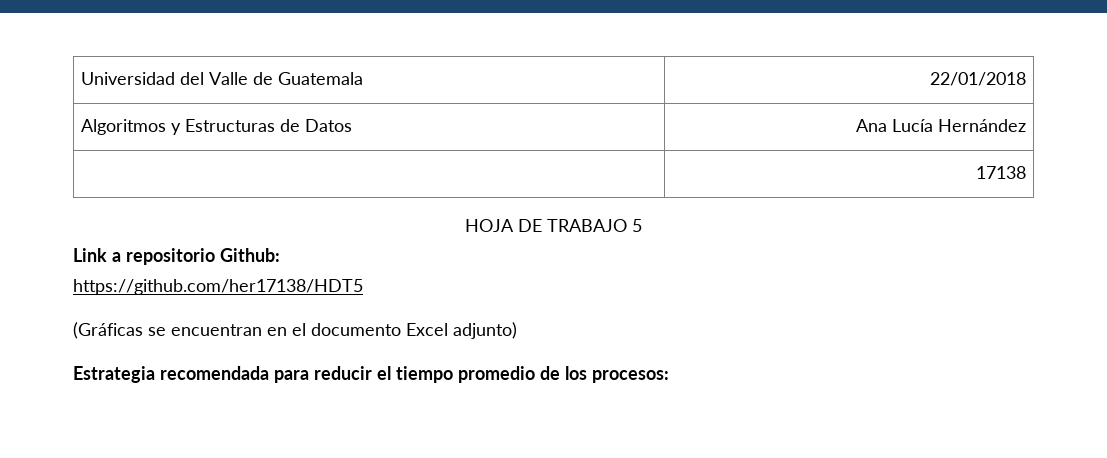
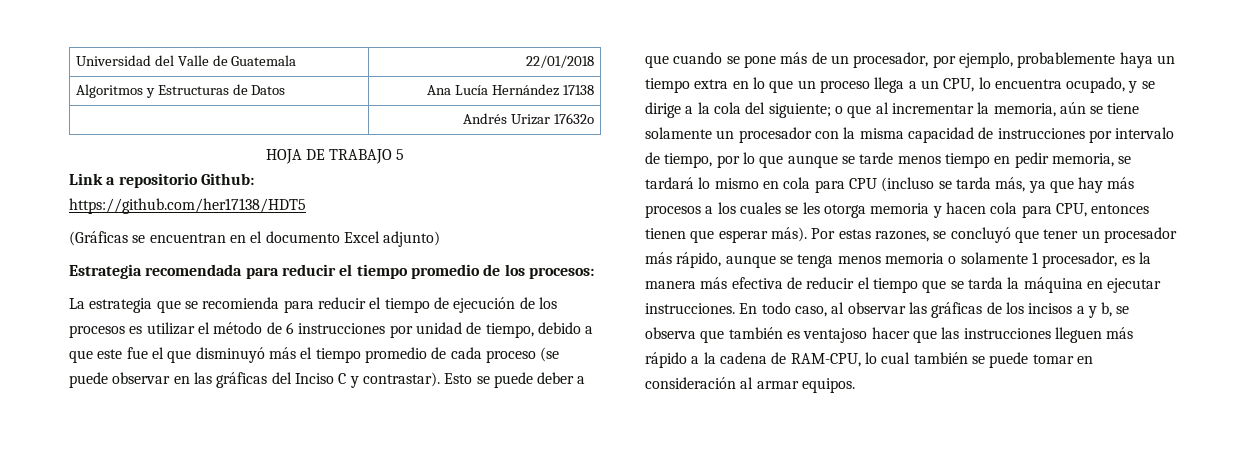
- Algoritmos y Estructuras de Datos | Ana Lucía Hernández
- | 17138
+ Algoritmos y Estructuras de Datos | Ana Lucía Hernández 17138
+ | Andrés Urizar 17632o
+ La estrategia que se recomienda para reducir el tiempo de ejecución de los procesos es utilizar el método de 6 instrucciones por unidad de tiempo, debido a que este fue el que disminuyó más el tiempo promedio de cada proceso (se puede observar en las gráficas del Inciso C y contrastar). Esto se puede deber a que cuando se pone más de un procesador, por ejemplo, probablemente haya un tiempo extra en lo que un proceso llega a un CPU, lo encuentra ocupado, y se dirige a la cola del siguiente; o que al incrementar la memoria, aún se tiene solamente un procesador con la misma capacidad de instrucciones por intervalo de tiempo, por lo que aunque se tarde menos tiempo en pedir memoria, se tardará lo mismo en cola para CPU (incluso se tarda más, ya que hay más procesos a los cuales se les otorga memoria y hacen cola para CPU, entonces tienen que esperar más). Por estas razones, se concluyó que tener un procesador más rápido, aunque se tenga menos memoria o solamente 1 procesador, es la manera más efectiva de reducir el tiempo que se tarda la máquina en ejecutar instrucciones. En todo caso, al observar las gráficas de los incisos a y b, se observa que también es ventajoso hacer que las instrucciones lleguen más rápido a la cadena de RAM-CPU, lo cual también se puede tomar en consideración al armar equipos.

